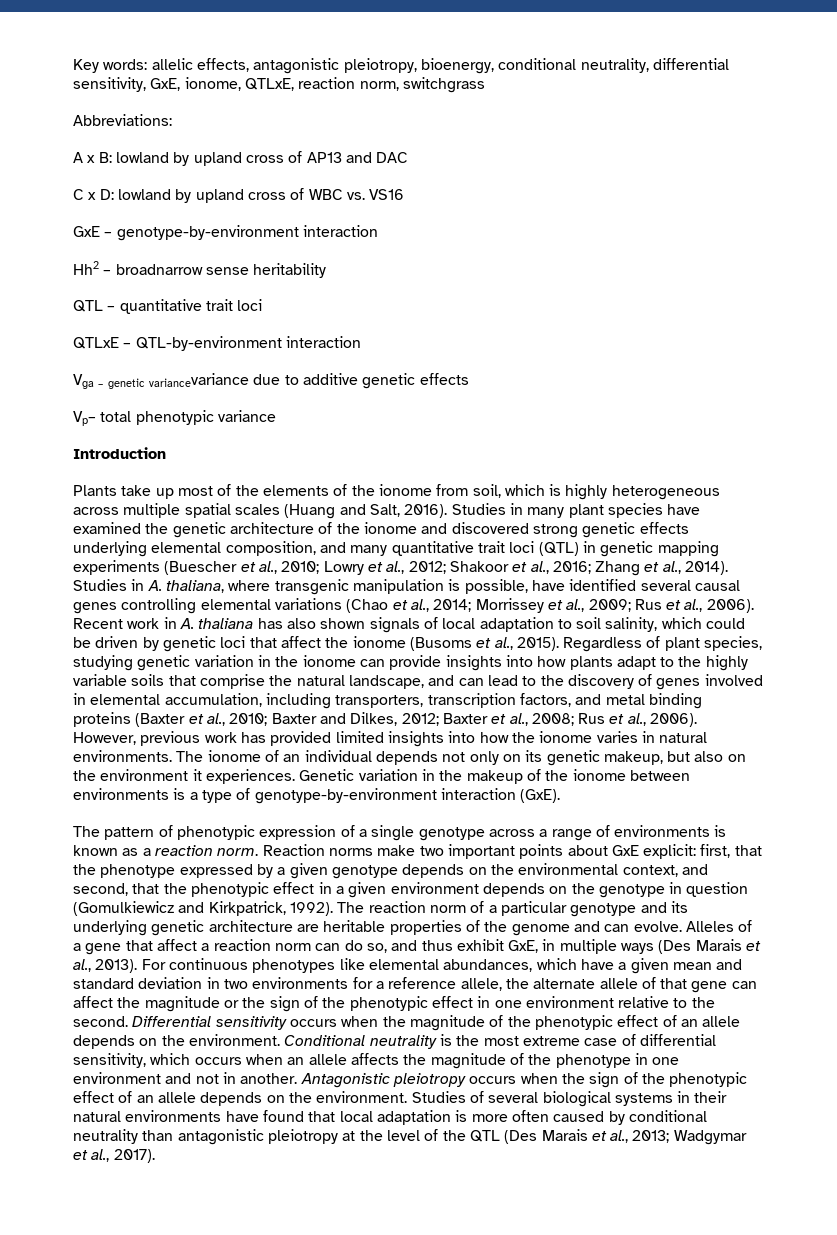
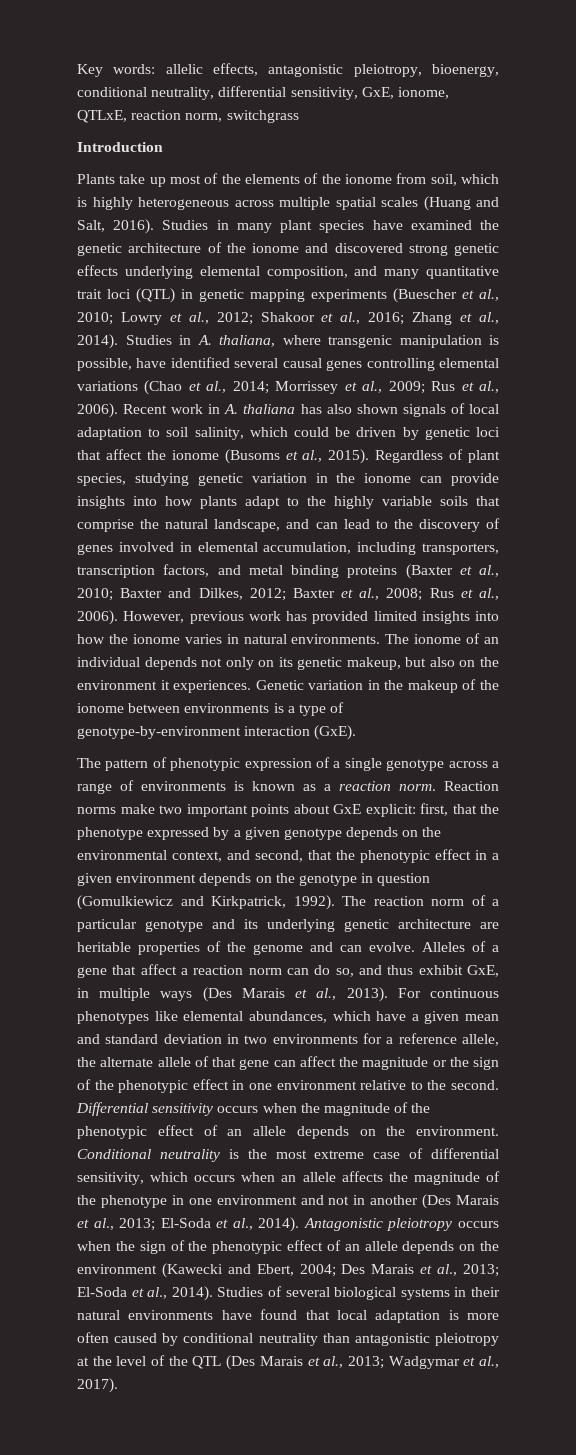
- Abbreviations:
- A x B: lowland by upland cross of AP13 and DAC
- C x D: lowland by upland cross of WBC vs. VS16
- GxE – genotype-by-environment interaction
- Hh2 – broadnarrow sense heritability
- QTL – quantitative trait loci
- QTLxE – QTL-by-environment interaction
- Vga – genetic variancevariance due to additive genetic effects
- Vp– total phenotypic variance
- Conditional neutrality is the most extreme case of differential sensitivity, which occurs when an allele affects the magnitude of the phenotype in one environment and not in another.
+ Conditional neutrality is the most extreme case of differential sensitivity, which occurs when an allele affects the magnitude of the phenotype in one environment and not in another (Des Marais et al., 2013; El-Soda et al., 2014).
- Antagonistic pleiotropy occurs when the sign of the phenotypic effect of an allele depends on the environment.
+ Antagonistic pleiotropy occurs when the sign of the phenotypic effect of an allele depends on the environment (Kawecki and Ebert, 2004; Des Marais et al., 2013; El-Soda et al., 2014).

